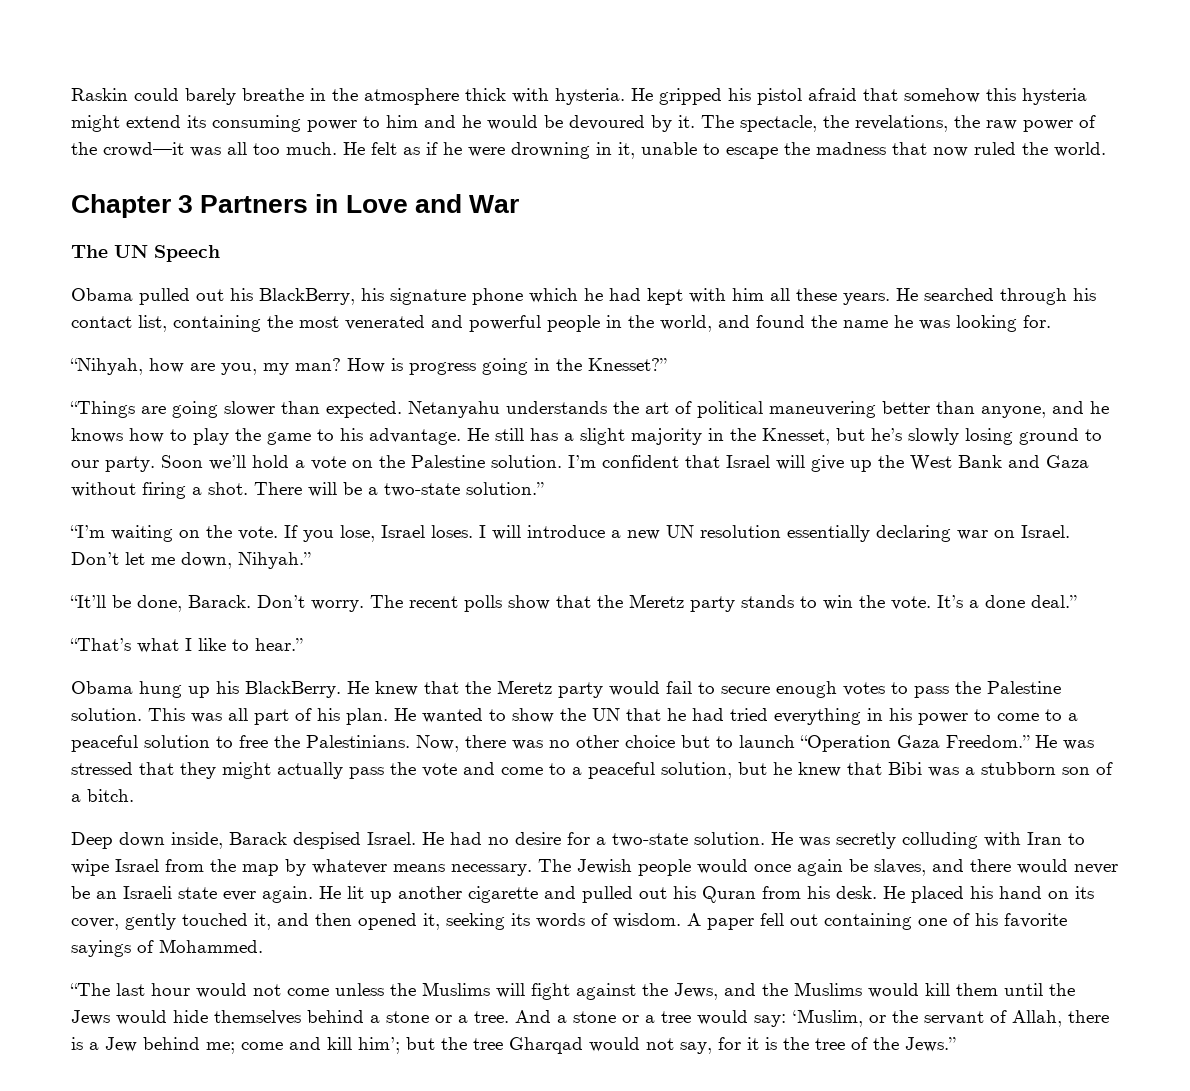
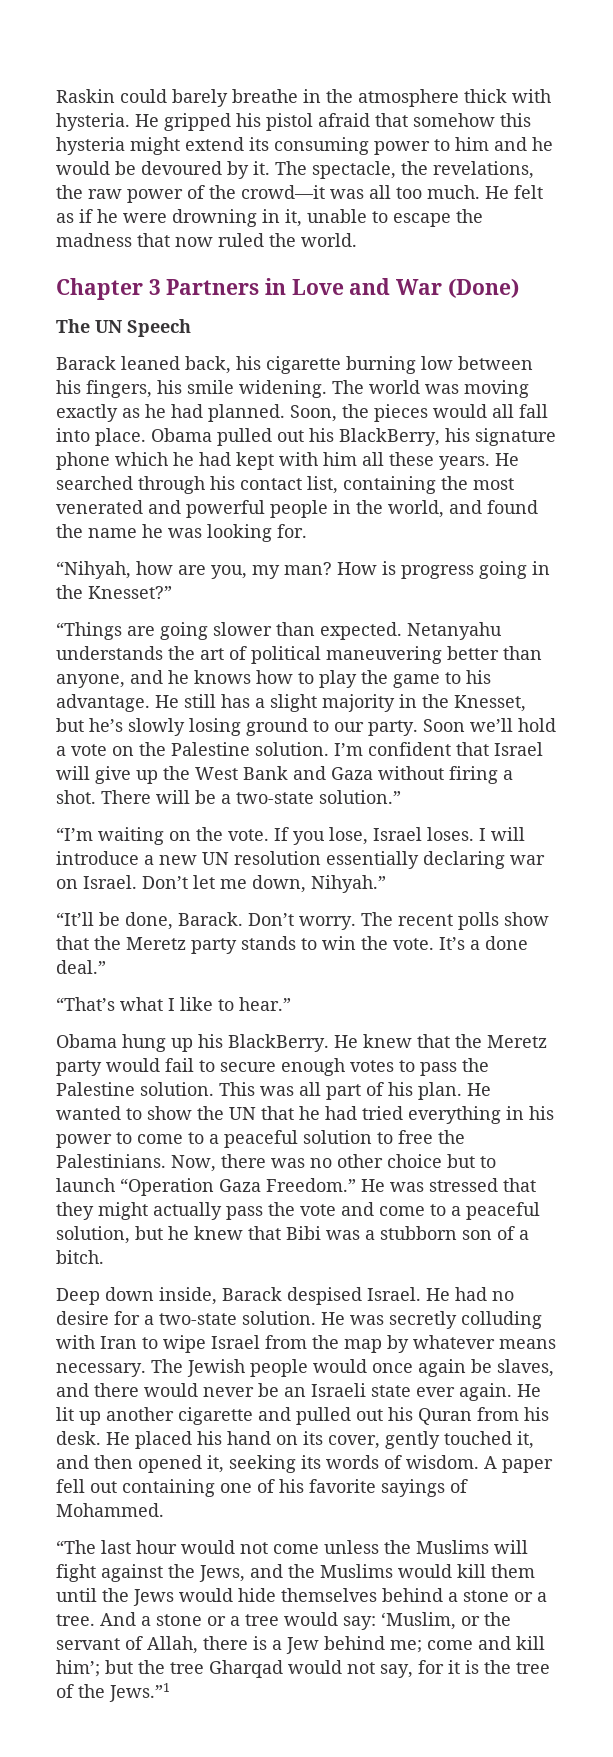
- Chapter 3 Partners in Love and War
+ Chapter 3 Partners in Love and War (Done)
+ Barack leaned back, his cigarette burning low between his fingers, his smile widening. The world was moving exactly as he had planned. Soon, the pieces would all fall into place.
- And a stone or a tree would say: ‘Muslim, or the servant of Allah, there is a Jew behind me; come and kill him’; but the tree Gharqad would not say, for it is the tree of the Jews.”
+ And a stone or a tree would say: ‘Muslim, or the servant of Allah, there is a Jew behind me; come and kill him’; but the tree Gharqad would not say, for it is the tree of the Jews.”1

